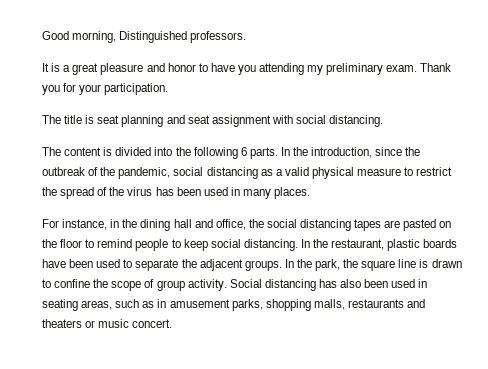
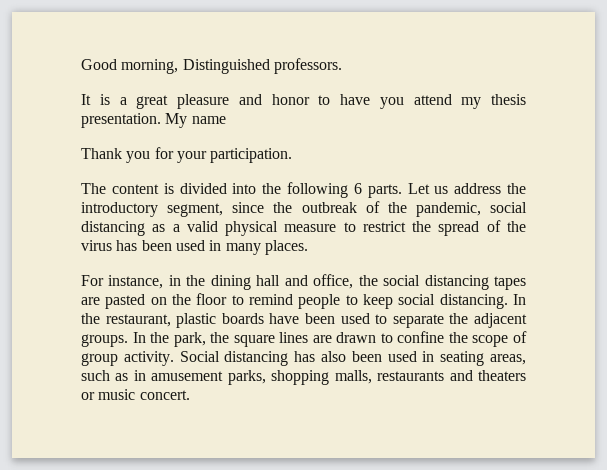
- It is a great pleasure and honor to have you attending my preliminary exam. Thank you for your participation.
+ It is a great pleasure and honor to have you attend my thesis presentation. My name
+ Thank you for your participation.
- The title is seat planning and seat assignment with social distancing.
- In the introduction, since the outbreak of the pandemic, social distancing as a valid physical measure to restrict the spread of the virus has been used in many places.
+ Let us address the introductory segment, since the outbreak of the pandemic, social distancing as a valid physical measure to restrict the spread of the virus has been used in many places.
- In the park, the square line is drawn to confine the scope of group activity.
+ In the park, the square lines are drawn to confine the scope of group activity.

